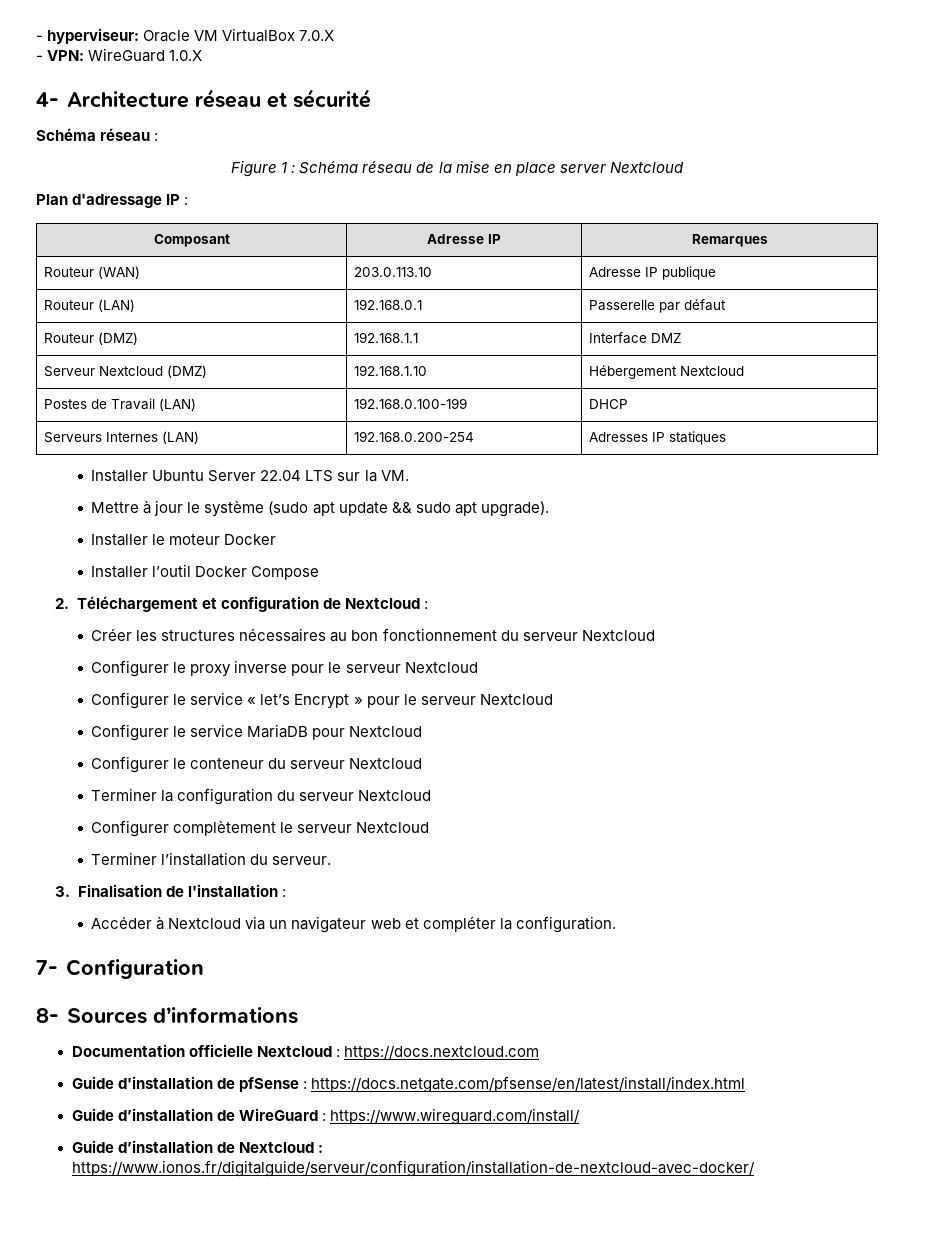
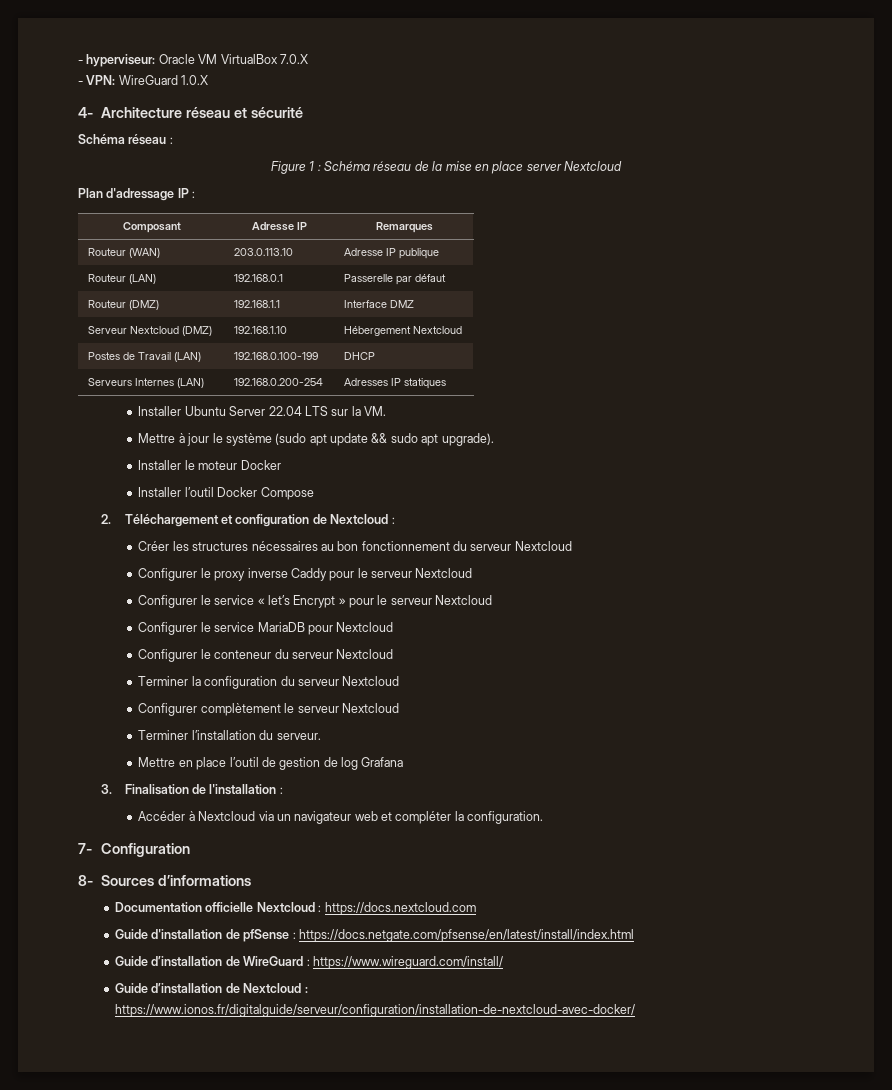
- Configurer le proxy inverse pour le serveur Nextcloud
+ Configurer le proxy inverse Caddy pour le serveur Nextcloud
+ Mettre en place l’outil de gestion de log Grafana

